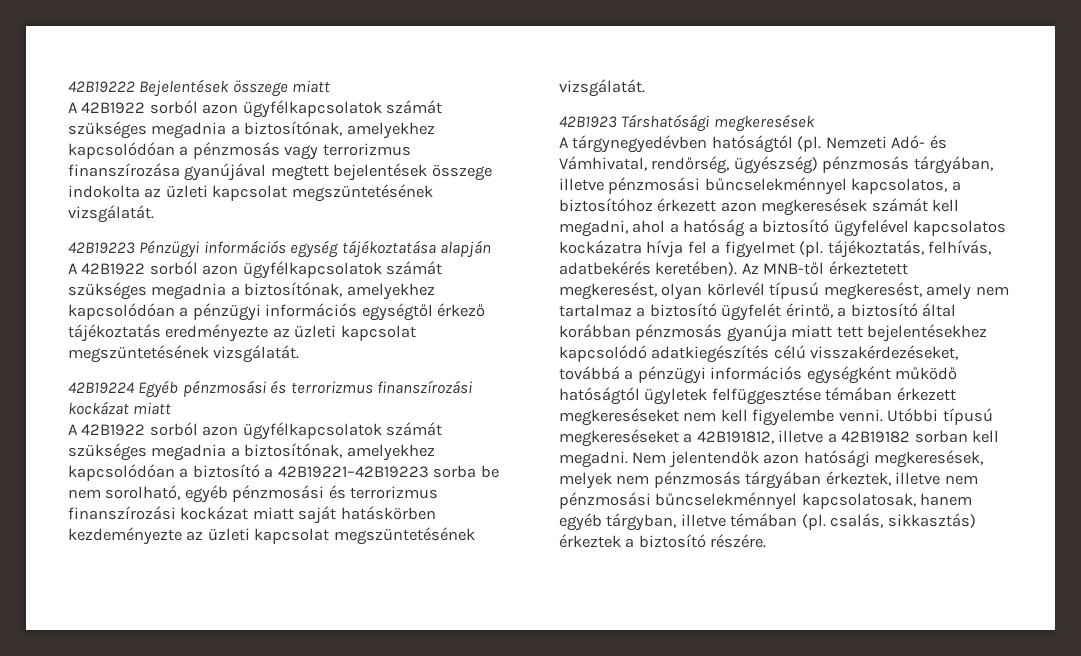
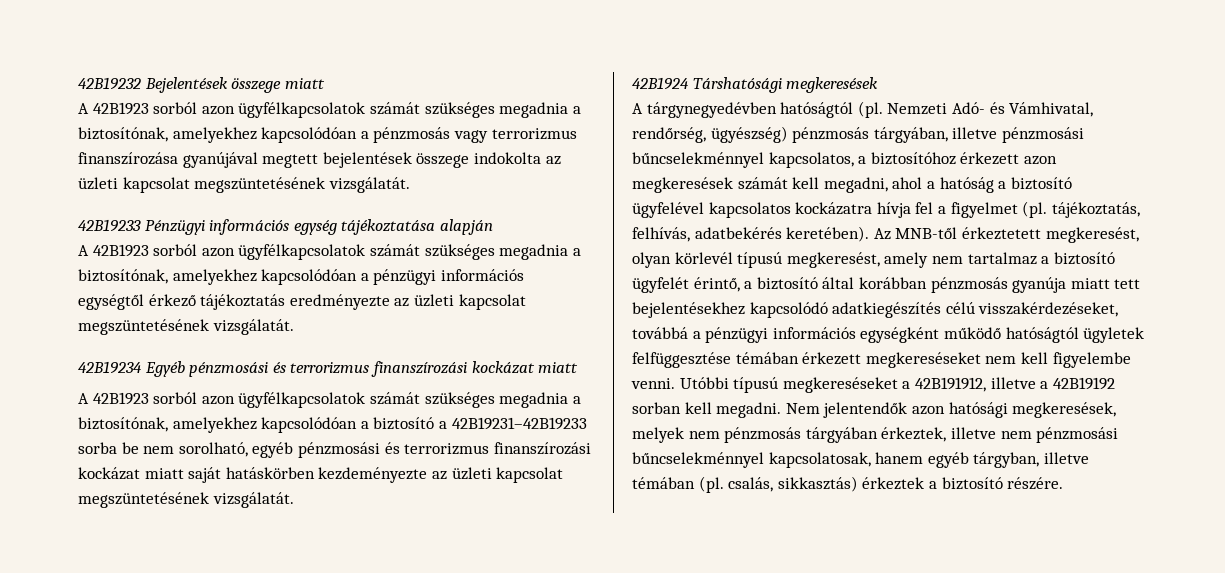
- 42B19222 Bejelentések összege miatt
+ 42B19232 Bejelentések összege miatt
- A 42B1922 sorból azon ügyfélkapcsolatok számát szükséges megadnia a biztosítónak, amelyekhez kapcsolódóan a pénzmosás vagy terrorizmus finanszírozása gyanújával megtett bejelentések összege indokolta az üzleti kapcsolat megszüntetésének vizsgálatát.
+ A 42B1923 sorból azon ügyfélkapcsolatok számát szükséges megadnia a biztosítónak, amelyekhez kapcsolódóan a pénzmosás vagy terrorizmus finanszírozása gyanújával megtett bejelentések összege indokolta az üzleti kapcsolat megszüntetésének vizsgálatát.
- 42B19223 Pénzügyi információs egység tájékoztatása alapján
+ 42B19233 Pénzügyi információs egység tájékoztatása alapján
- A 42B1922 sorból azon ügyfélkapcsolatok számát szükséges megadnia a biztosítónak, amelyekhez kapcsolódóan a pénzügyi információs egységtől érkező tájékoztatás eredményezte az üzleti kapcsolat megszüntetésének vizsgálatát.
+ A 42B1923 sorból azon ügyfélkapcsolatok számát szükséges megadnia a biztosítónak, amelyekhez kapcsolódóan a pénzügyi információs egységtől érkező tájékoztatás eredményezte az üzleti kapcsolat megszüntetésének vizsgálatát.
- 42B19224 Egyéb pénzmosási és terrorizmus finanszírozási kockázat miatt
+ 42B19234 Egyéb pénzmosási és terrorizmus finanszírozási kockázat miatt
- A 42B1922 sorból azon ügyfélkapcsolatok számát szükséges megadnia a biztosítónak, amelyekhez kapcsolódóan a biztosító a 42B19221–42B19223 sorba be nem sorolható, egyéb pénzmosási és terrorizmus finanszírozási kockázat miatt saját hatáskörben kezdeményezte az üzleti kapcsolat megszüntetésének vizsgálatát.
+ A 42B1923 sorból azon ügyfélkapcsolatok számát szükséges megadnia a biztosítónak, amelyekhez kapcsolódóan a biztosító a 42B19231–42B19233 sorba be nem sorolható, egyéb pénzmosási és terrorizmus finanszírozási kockázat miatt saját hatáskörben kezdeményezte az üzleti kapcsolat megszüntetésének vizsgálatát.
- 42B1923 Társhatósági megkeresések
+ 42B1924 Társhatósági megkeresések
- Utóbbi típusú megkereséseket a 42B191812, illetve a 42B19182 sorban kell megadni.
+ Utóbbi típusú megkereséseket a 42B191912, illetve a 42B19192 sorban kell megadni.

